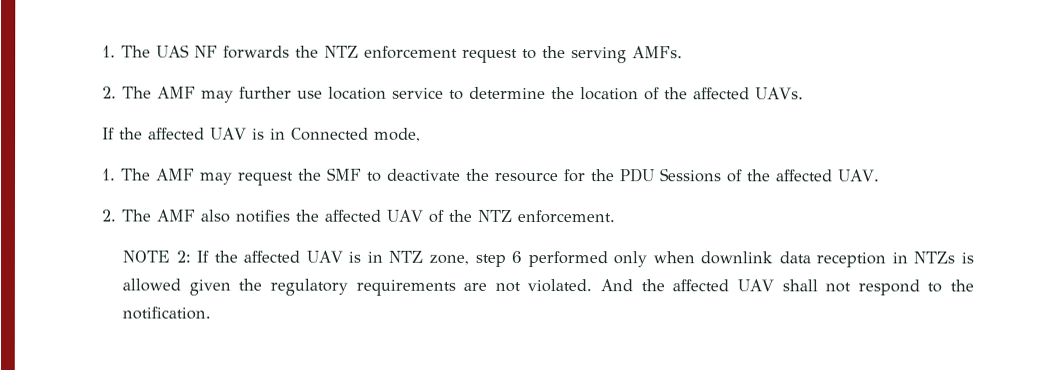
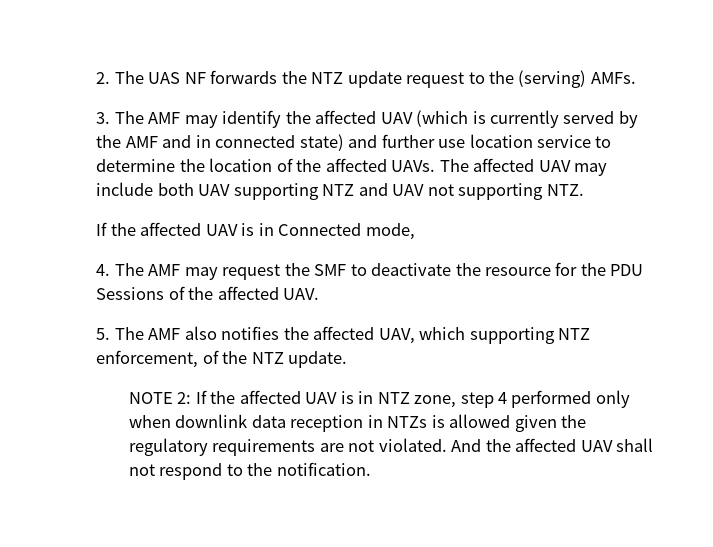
- 1. The UAS NF forwards the NTZ enforcement request to the serving AMFs.
+ 2. The UAS NF forwards the NTZ update request to the (serving) AMFs.
- 2. The AMF may further use location service to determine the location of the affected UAVs.
+ 3. The AMF may identify the affected UAV (which is currently served by the AMF and in connected state) and further use location service to determine the location of the affected UAVs. The affected UAV may include both UAV supporting NTZ and UAV not supporting NTZ.
- 1. The AMF may request the SMF to deactivate the resource for the PDU Sessions of the affected UAV.
+ 4. The AMF may request the SMF to deactivate the resource for the PDU Sessions of the affected UAV.
- 2. The AMF also notifies the affected UAV of the NTZ enforcement.
+ 5. The AMF also notifies the affected UAV, which supporting NTZ enforcement, of the NTZ update.
- NOTE 2: If the affected UAV is in NTZ zone, step 6 performed only when downlink data reception in NTZs is allowed given the regulatory requirements are not violated.
+ NOTE 2: If the affected UAV is in NTZ zone, step 4 performed only when downlink data reception in NTZs is allowed given the regulatory requirements are not violated.

